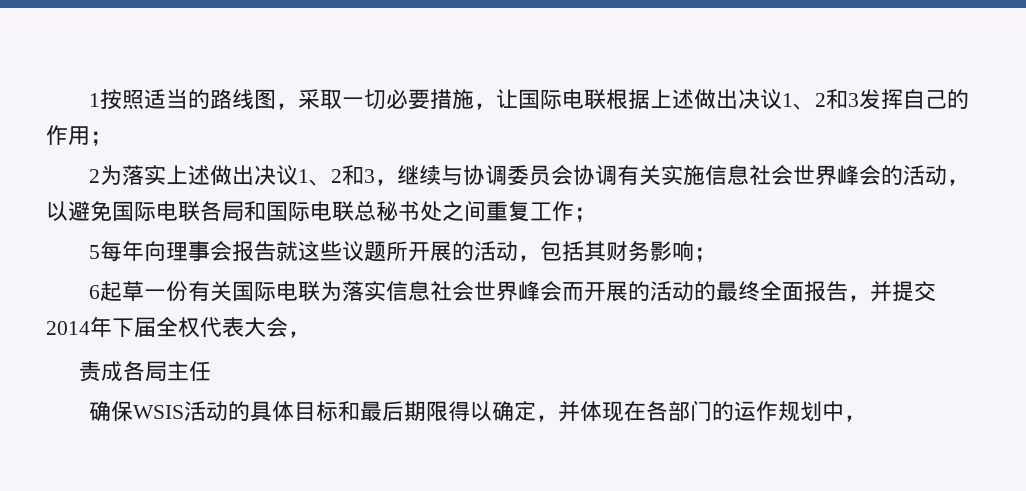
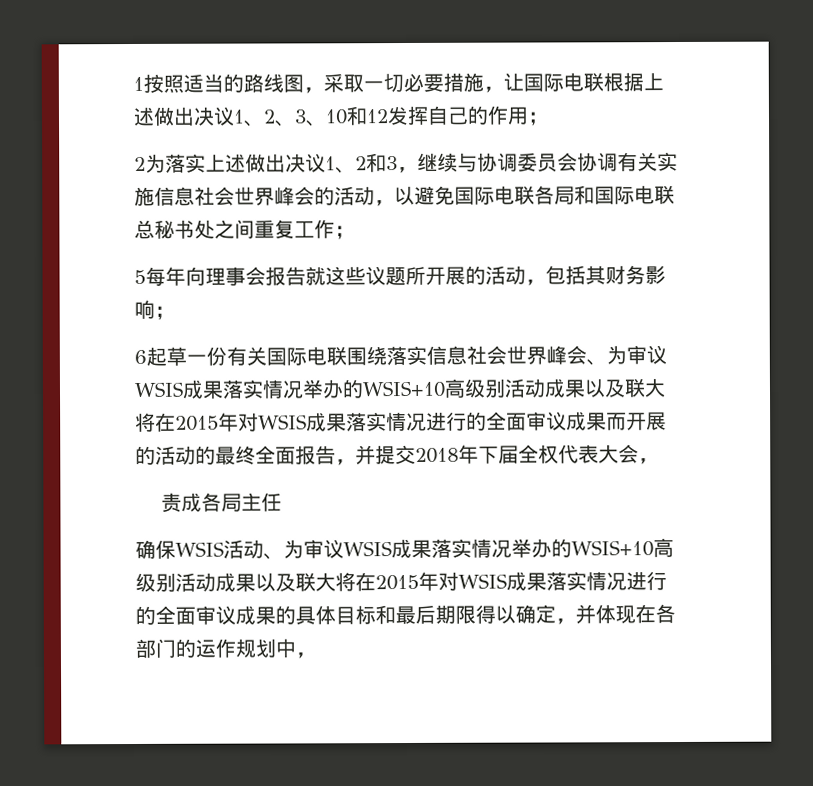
- 1按照适当的路线图，采取一切必要措施，让国际电联根据上述做出决议1、2和3发挥自己的作用；
+ 1按照适当的路线图，采取一切必要措施，让国际电联根据上述做出决议1、2、3、10和12发挥自己的作用；
- 6起草一份有关国际电联为落实信息社会世界峰会而开展的活动的最终全面报告，并提交2014年下届全权代表大会，
+ 6起草一份有关国际电联围绕落实信息社会世界峰会、为审议WSIS成果落实情况举办的WSIS+10高级别活动成果以及联大将在2015年对WSIS成果落实情况进行的全面审议成果而开展的活动的最终全面报告，并提交2018年下届全权代表大会，
- 确保WSIS活动的具体目标和最后期限得以确定，并体现在各部门的运作规划中，
+ 确保WSIS活动、为审议WSIS成果落实情况举办的WSIS+10高级别活动成果以及联大将在2015年对WSIS成果落实情况进行的全面审议成果的具体目标和最后期限得以确定，并体现在各部门的运作规划中，

